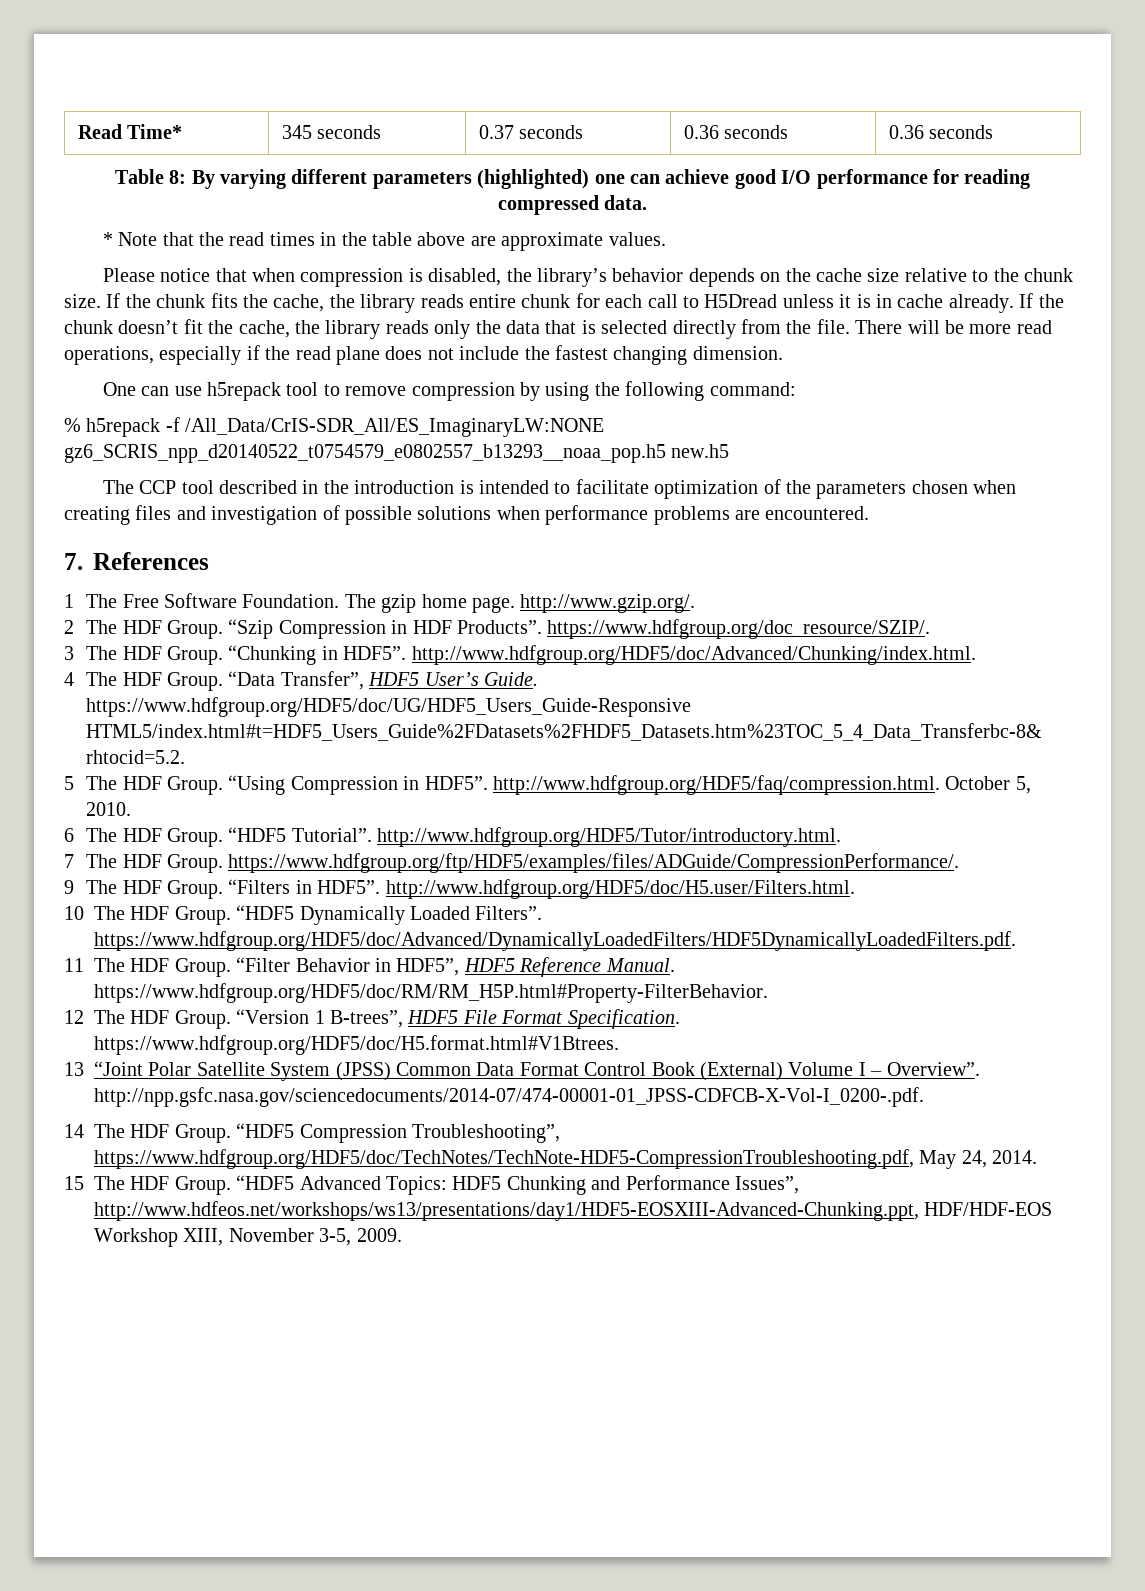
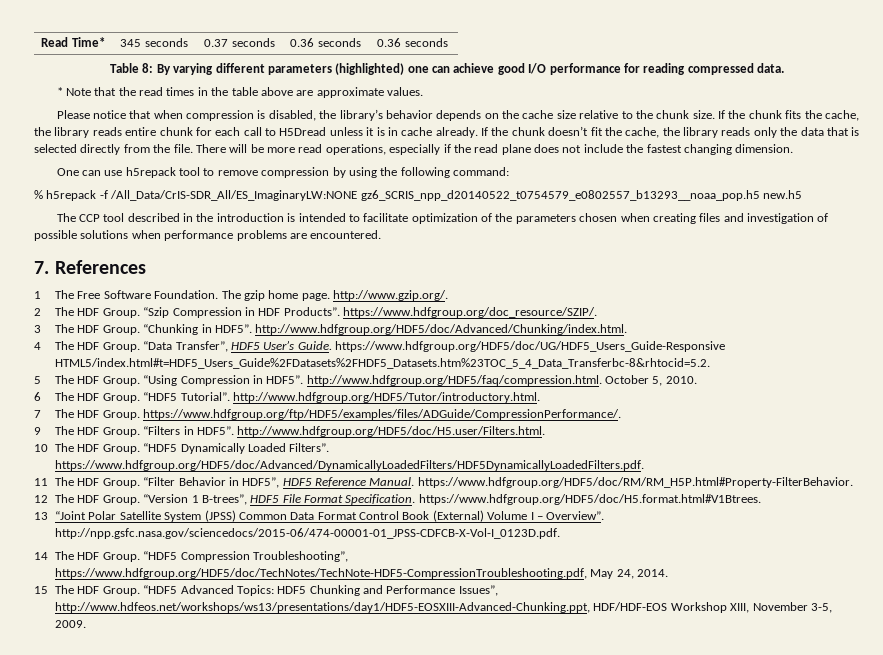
- 13 “Joint Polar Satellite System (JPSS) Common Data Format Control Book (External) Volume I – Overview”. http://npp.gsfc.nasa.gov/sciencedocuments/2014-07/474-00001-01_JPSS-CDFCB-X-Vol-I_0200-.pdf.
+ 13 “Joint Polar Satellite System (JPSS) Common Data Format Control Book (External) Volume I – Overview”. http://npp.gsfc.nasa.gov/sciencedocs/2015-06/474-00001-01_JPSS-CDFCB-X-Vol-I_0123D.pdf.

